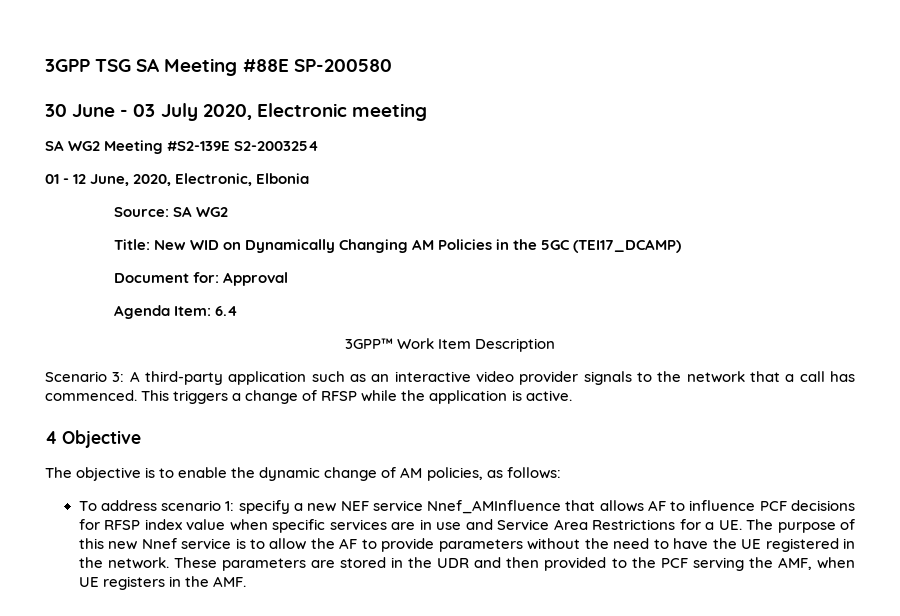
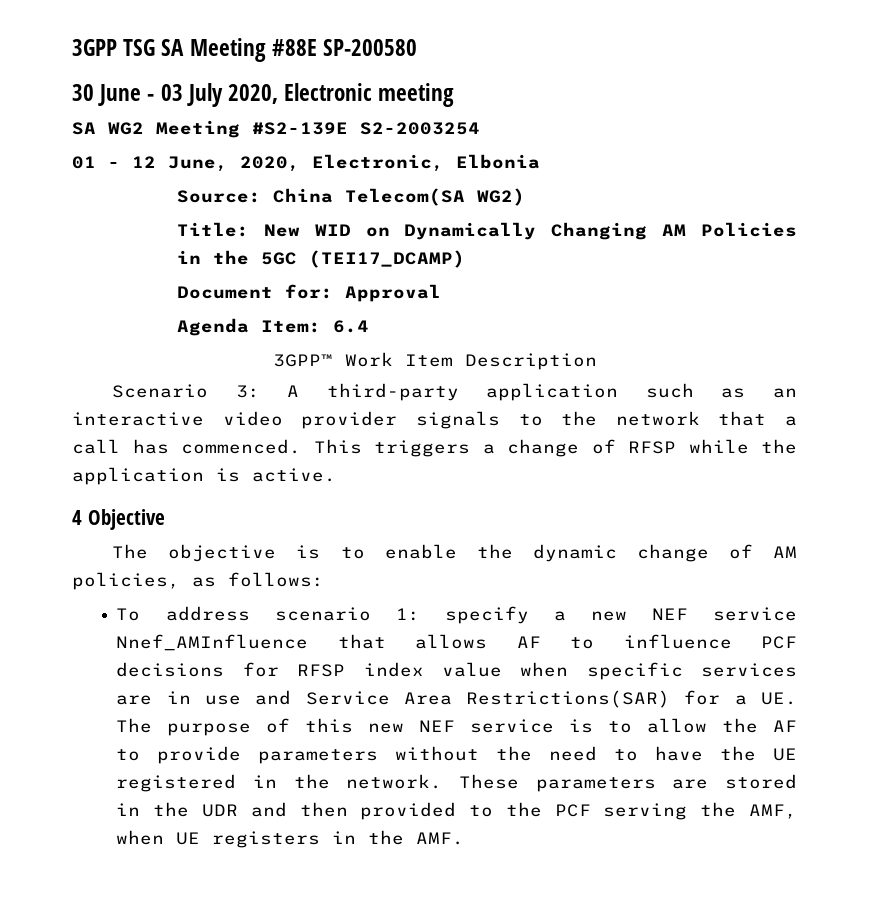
- Source: SA WG2
+ Source: China Telecom(SA WG2)
- To address scenario 1: specify a new NEF service Nnef_AMInfluence that allows AF to influence PCF decisions for RFSP index value when specific services are in use and Service Area Restrictions for a UE. The purpose of this new Nnef service is to allow the AF to provide parameters without the need to have the UE registered in the network.
+ To address scenario 1: specify a new NEF service Nnef_AMInfluence that allows AF to influence PCF decisions for RFSP index value when specific services are in use and Service Area Restrictions(SAR) for a UE. The purpose of this new NEF service is to allow the AF to provide parameters without the need to have the UE registered in the network.

